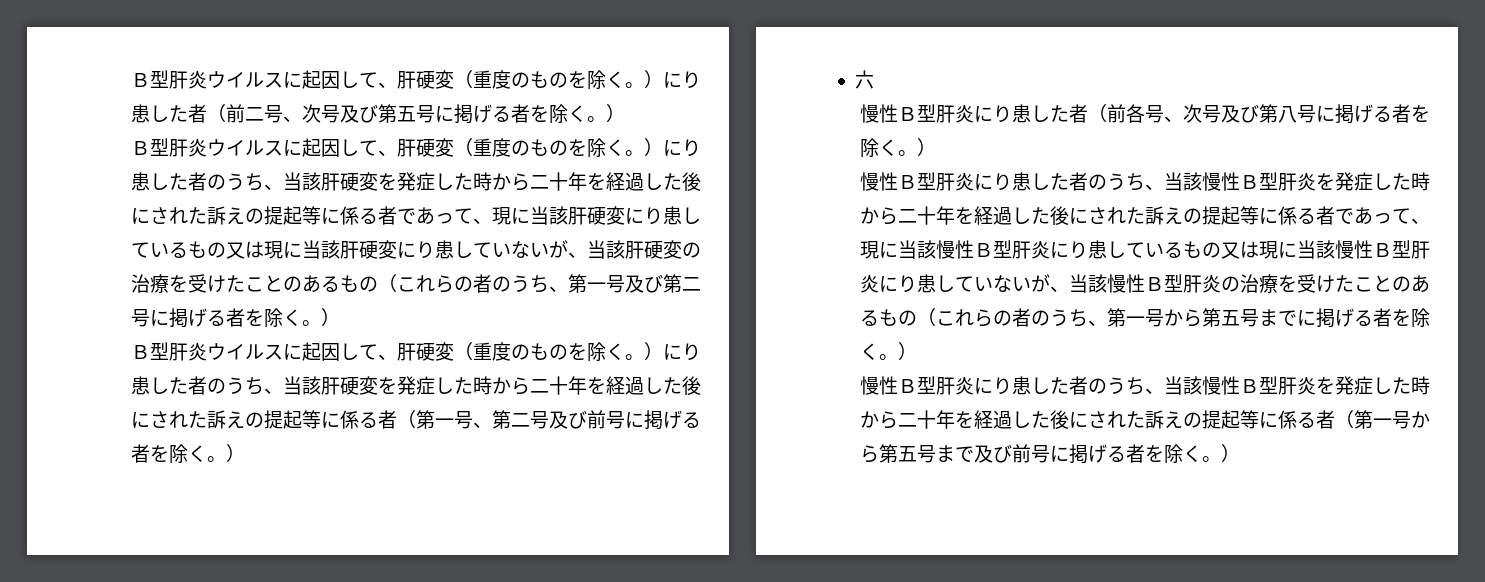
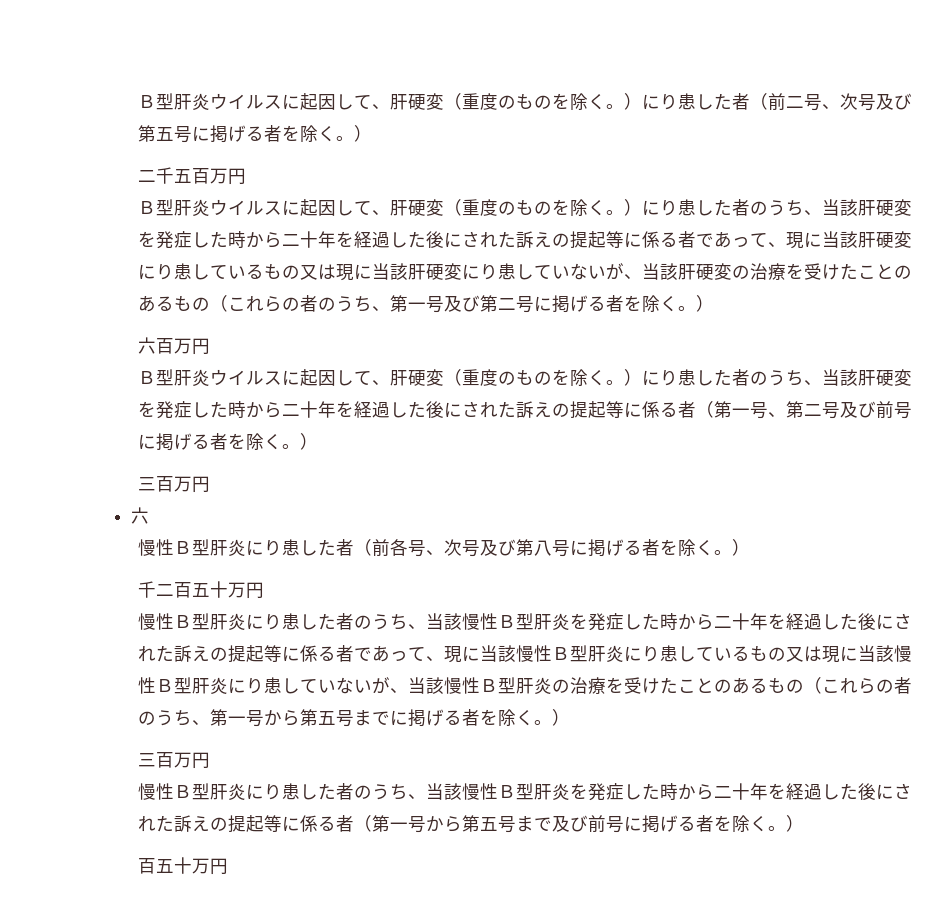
+ 二千五百万円
+ 六百万円
  Ｂ型肝炎ウイルスに起因して、肝硬変（重度のものを除く。）にり患した者のうち、当該肝硬変を発症した時から二十年を経過した後にされた訴えの提起等に係る者（第一号、第二号及び前号に掲げる者を除く。）
+ 三百万円
+ 千二百五十万円
  慢性Ｂ型肝炎にり患した者のうち、当該慢性Ｂ型肝炎を発症した時から二十年を経過した後にされた訴えの提起等に係る者であって、現に当該慢性Ｂ型肝炎にり患しているもの又は現に当該慢性Ｂ型肝炎にり患していないが、当該慢性Ｂ型肝炎の治療を受けたことのあるもの（これらの者のうち、第一号から第五号までに掲げる者を除く。）
+ 三百万円
  慢性Ｂ型肝炎にり患した者のうち、当該慢性Ｂ型肝炎を発症した時から二十年を経過した後にされた訴えの提起等に係る者（第一号から第五号まで及び前号に掲げる者を除く。）
+ 百五十万円

